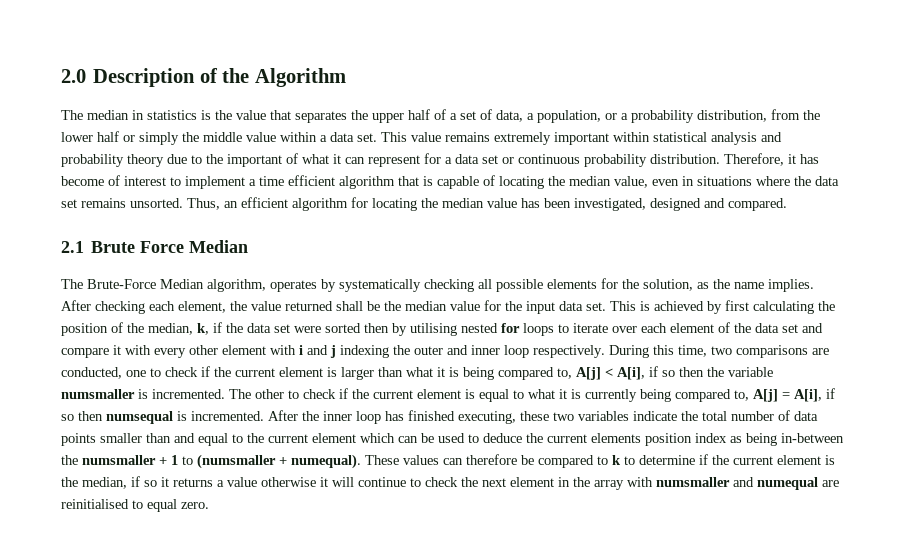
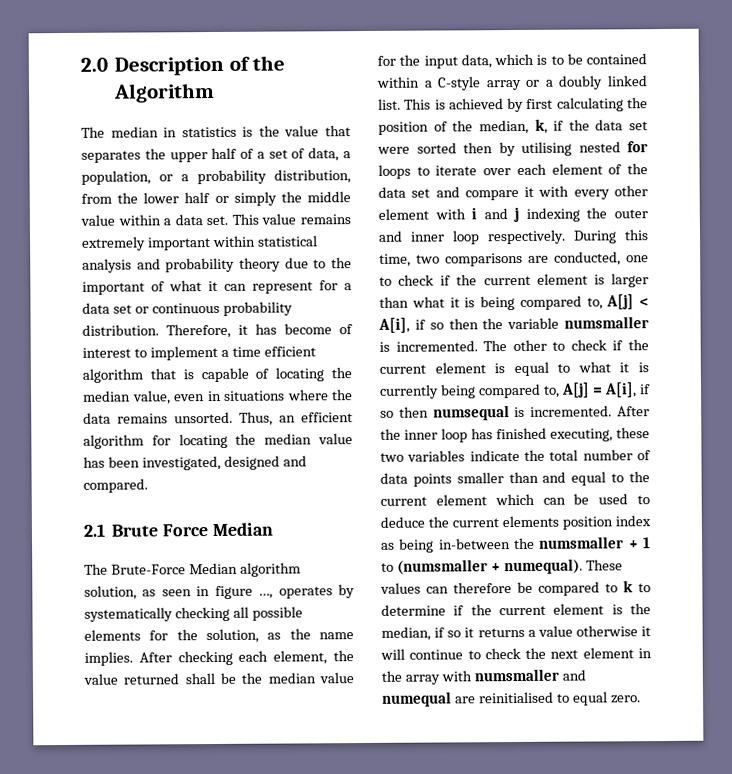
- Therefore, it has become of interest to implement a time efficient algorithm that is capable of locating the median value, even in situations where the data set remains unsorted.
+ Therefore, it has become of interest to implement a time efficient algorithm that is capable of locating the median value, even in situations where the data remains unsorted.
- The Brute-Force Median algorithm, operates by systematically checking all possible elements for the solution, as the name implies.
+ The Brute-Force Median algorithm solution, as seen in figure …, operates by systematically checking all possible elements for the solution, as the name implies.
- After checking each element, the value returned shall be the median value for the input data set.
+ After checking each element, the value returned shall be the median value for the input data, which is to be contained within a C-style array or a doubly linked list.

